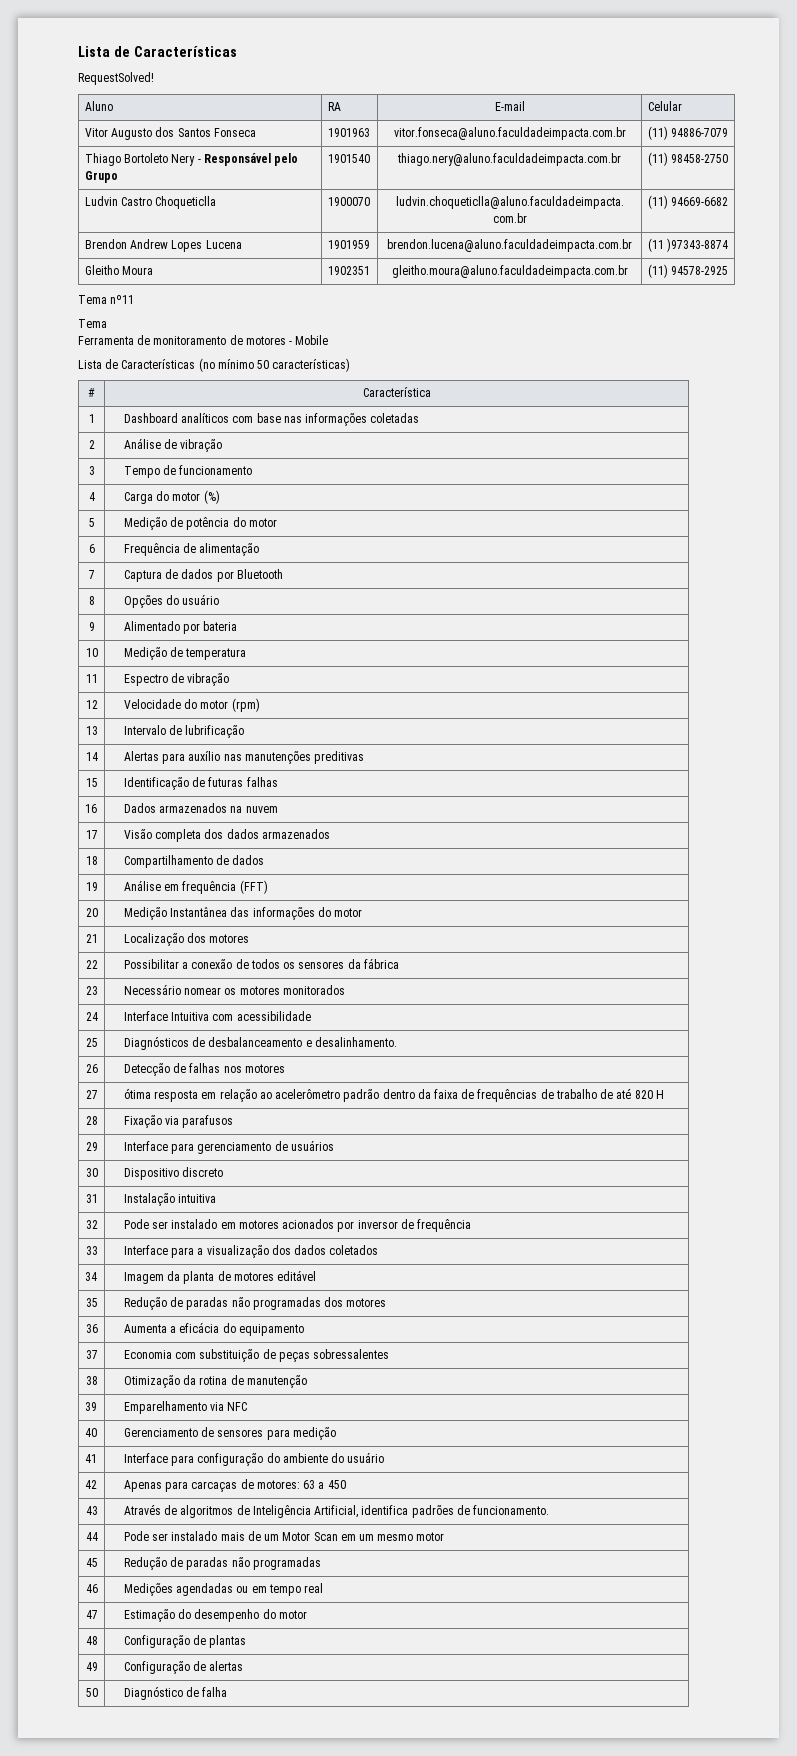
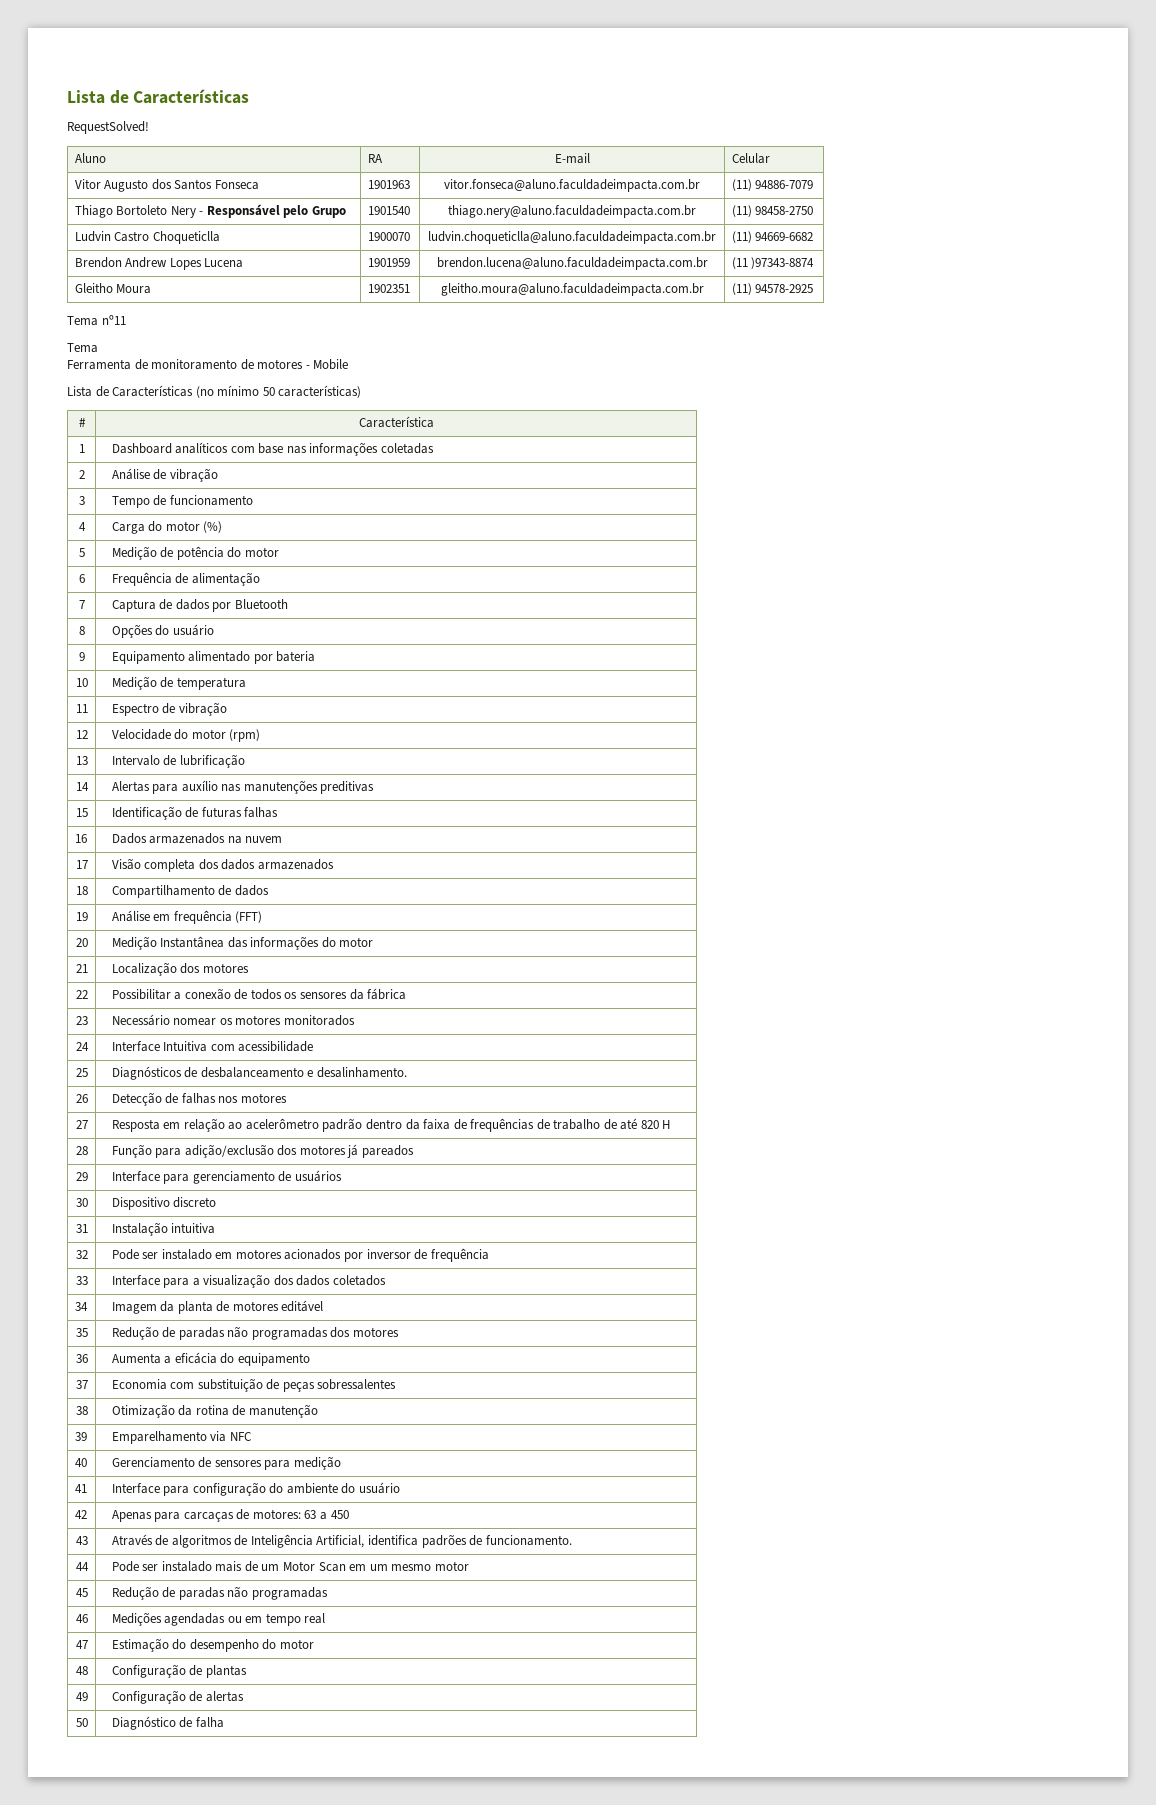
- 9 | Alimentado por bateria
+ 9 | Equipamento alimentado por bateria
- 27 | ótima resposta em relação ao acelerômetro padrão dentro da faixa de frequências de trabalho de até 820 H
+ 27 | Resposta em relação ao acelerômetro padrão dentro da faixa de frequências de trabalho de até 820 H
- 28 | Fixação via parafusos
+ 28 | Função para adição/exclusão dos motores já pareados

